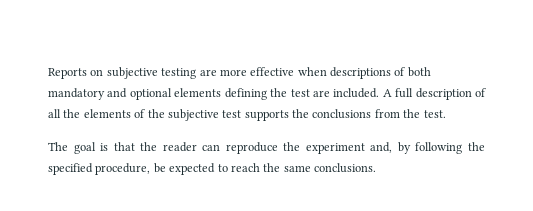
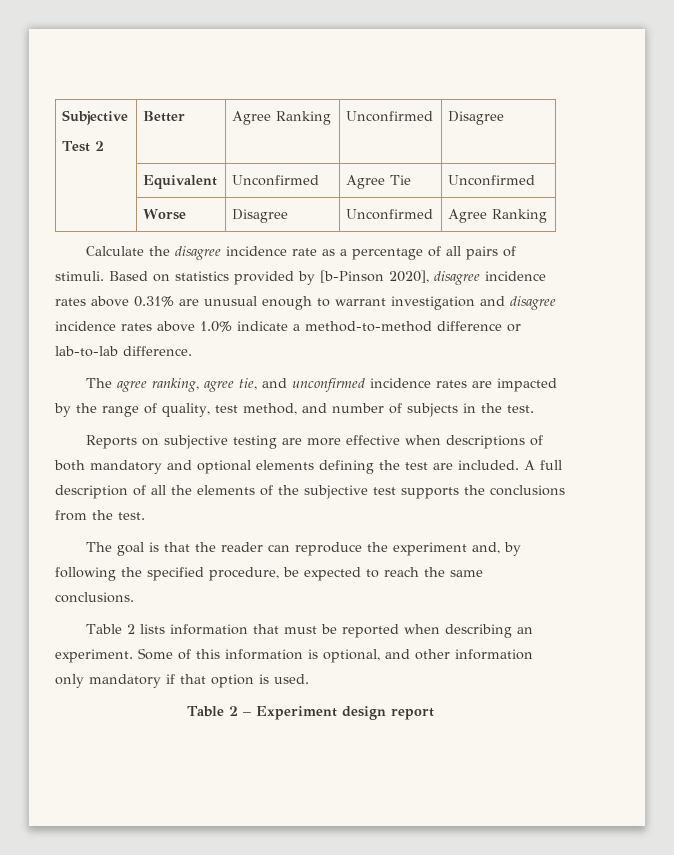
+ Subjective
+ Test 2 | Better | Agree Ranking | Unconfirmed | Disagree
+ | Equivalent | Unconfirmed | Agree Tie | Unconfirmed
+ | Worse | Disagree | Unconfirmed | Agree Ranking
+ Calculate the disagree incidence rate as a percentage of all pairs of stimuli. Based on statistics provided by [b-Pinson 2020], disagree incidence rates above 0.31% are unusual enough to warrant investigation and disagree incidence rates above 1.0% indicate a method-to-method difference or lab-to-lab difference.
+ The agree ranking, agree tie, and unconfirmed incidence rates are impacted by the range of quality, test method, and number of subjects in the test.
+ Table 2 lists information that must be reported when describing an experiment. Some of this information is optional, and other information only mandatory if that option is used.
+ Table 2 – Experiment design report

